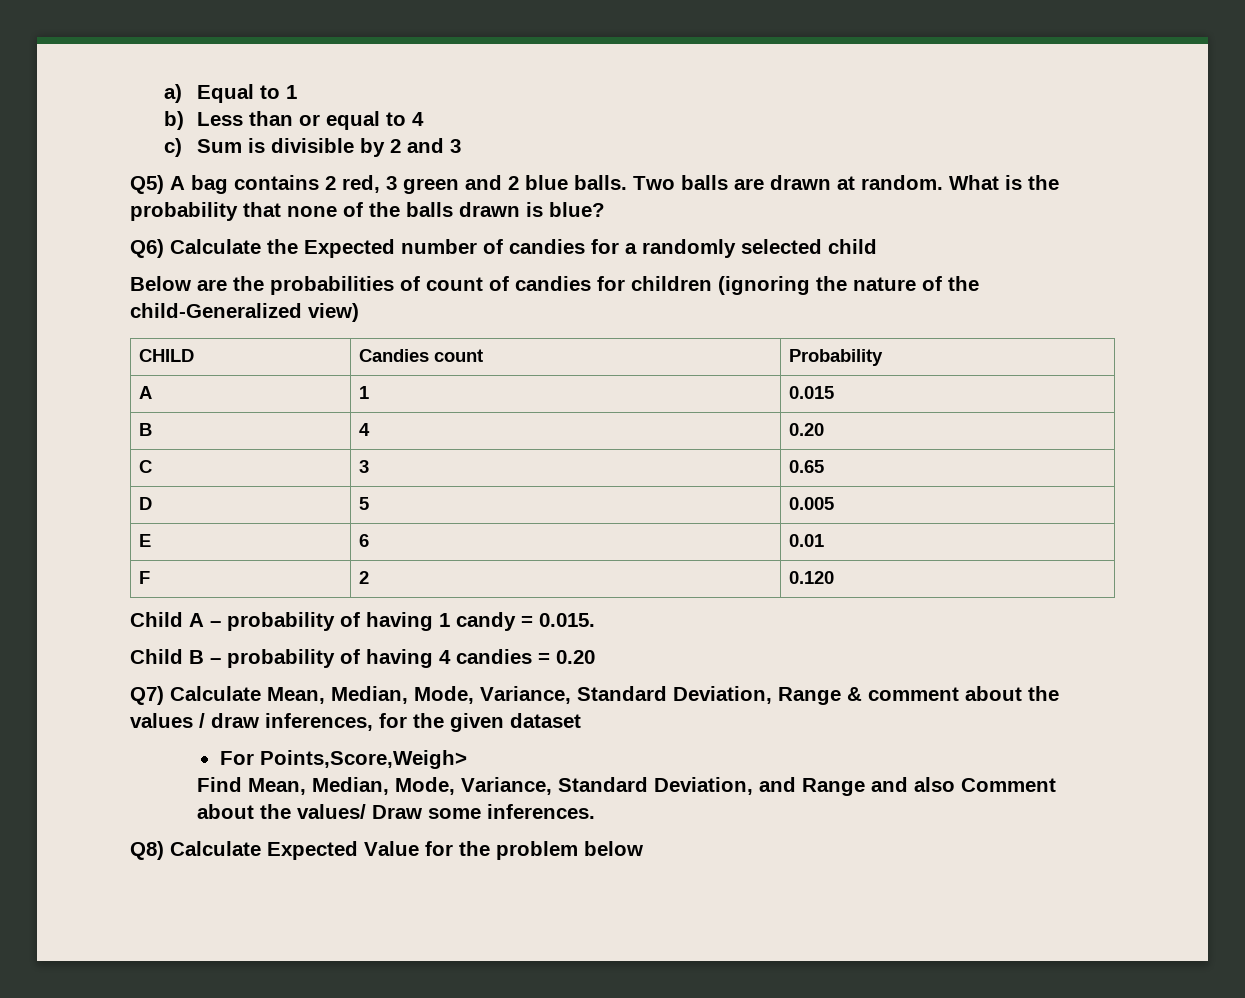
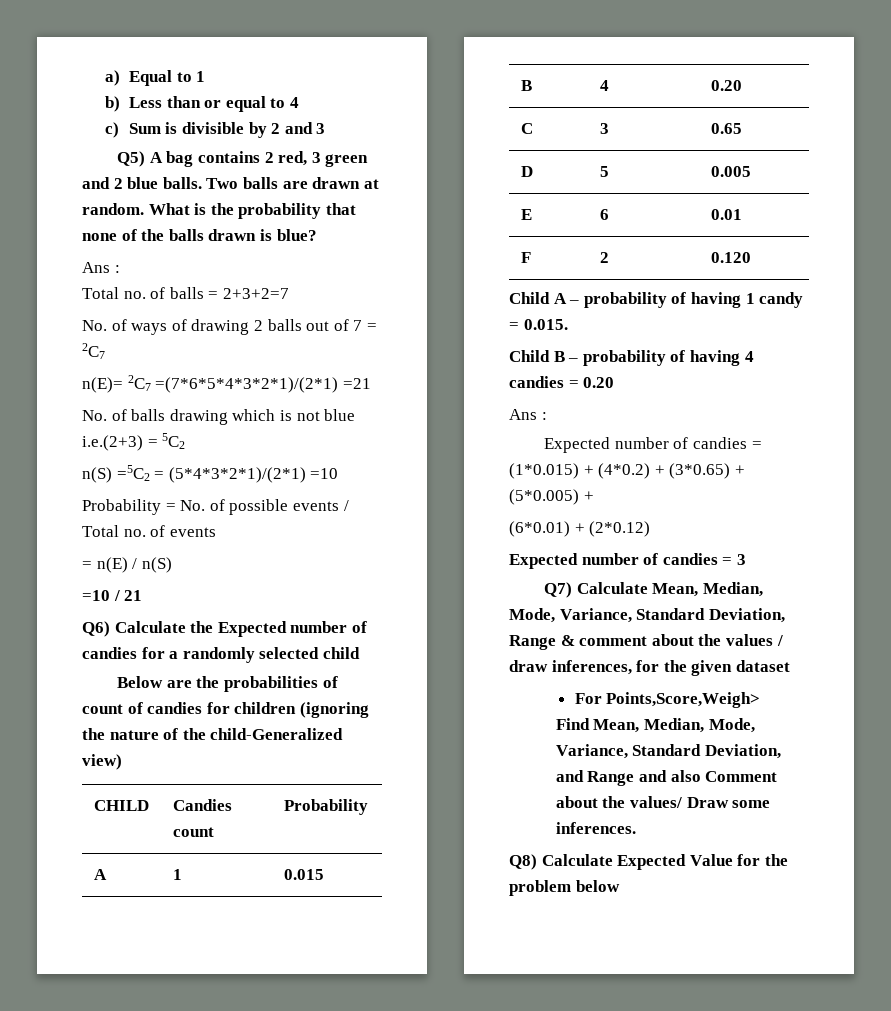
  What is the probability that none of the balls drawn is blue?
+ Ans :
+ Total no. of balls = 2+3+2=7
+ No. of ways of drawing 2 balls out of 7 = 2C7
+ n(E)= 2C7 =(7*6*5*4*3*2*1)/(2*1) =21
+ No. of balls drawing which is not blue i.e.(2+3) = 5C2
+ n(S) =5C2 = (5*4*3*2*1)/(2*1) =10
+ Probability = No. of possible events / Total no. of events
+ = n(E) / n(S)
+ =10 / 21
  Child B – probability of having 4 candies = 0.20
+ Ans :
+ Expected number of candies = (1*0.015) + (4*0.2) + (3*0.65) + (5*0.005) +
+ (6*0.01) + (2*0.12)
+ Expected number of candies = 3

